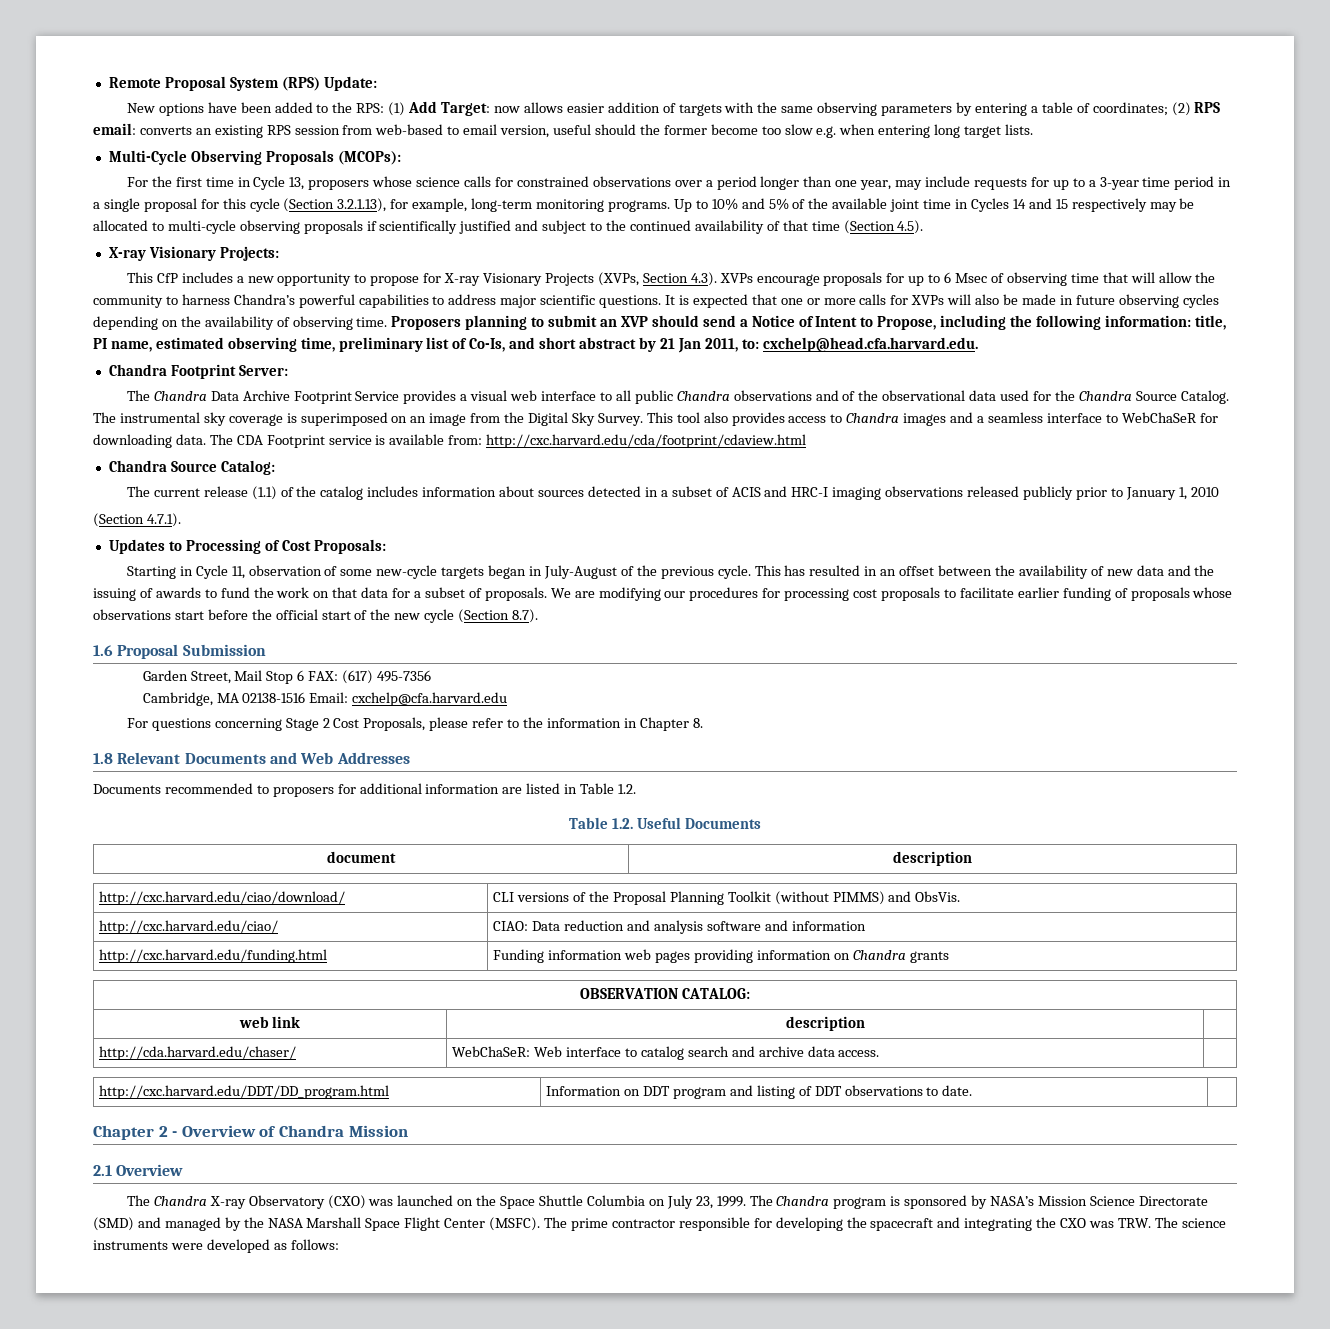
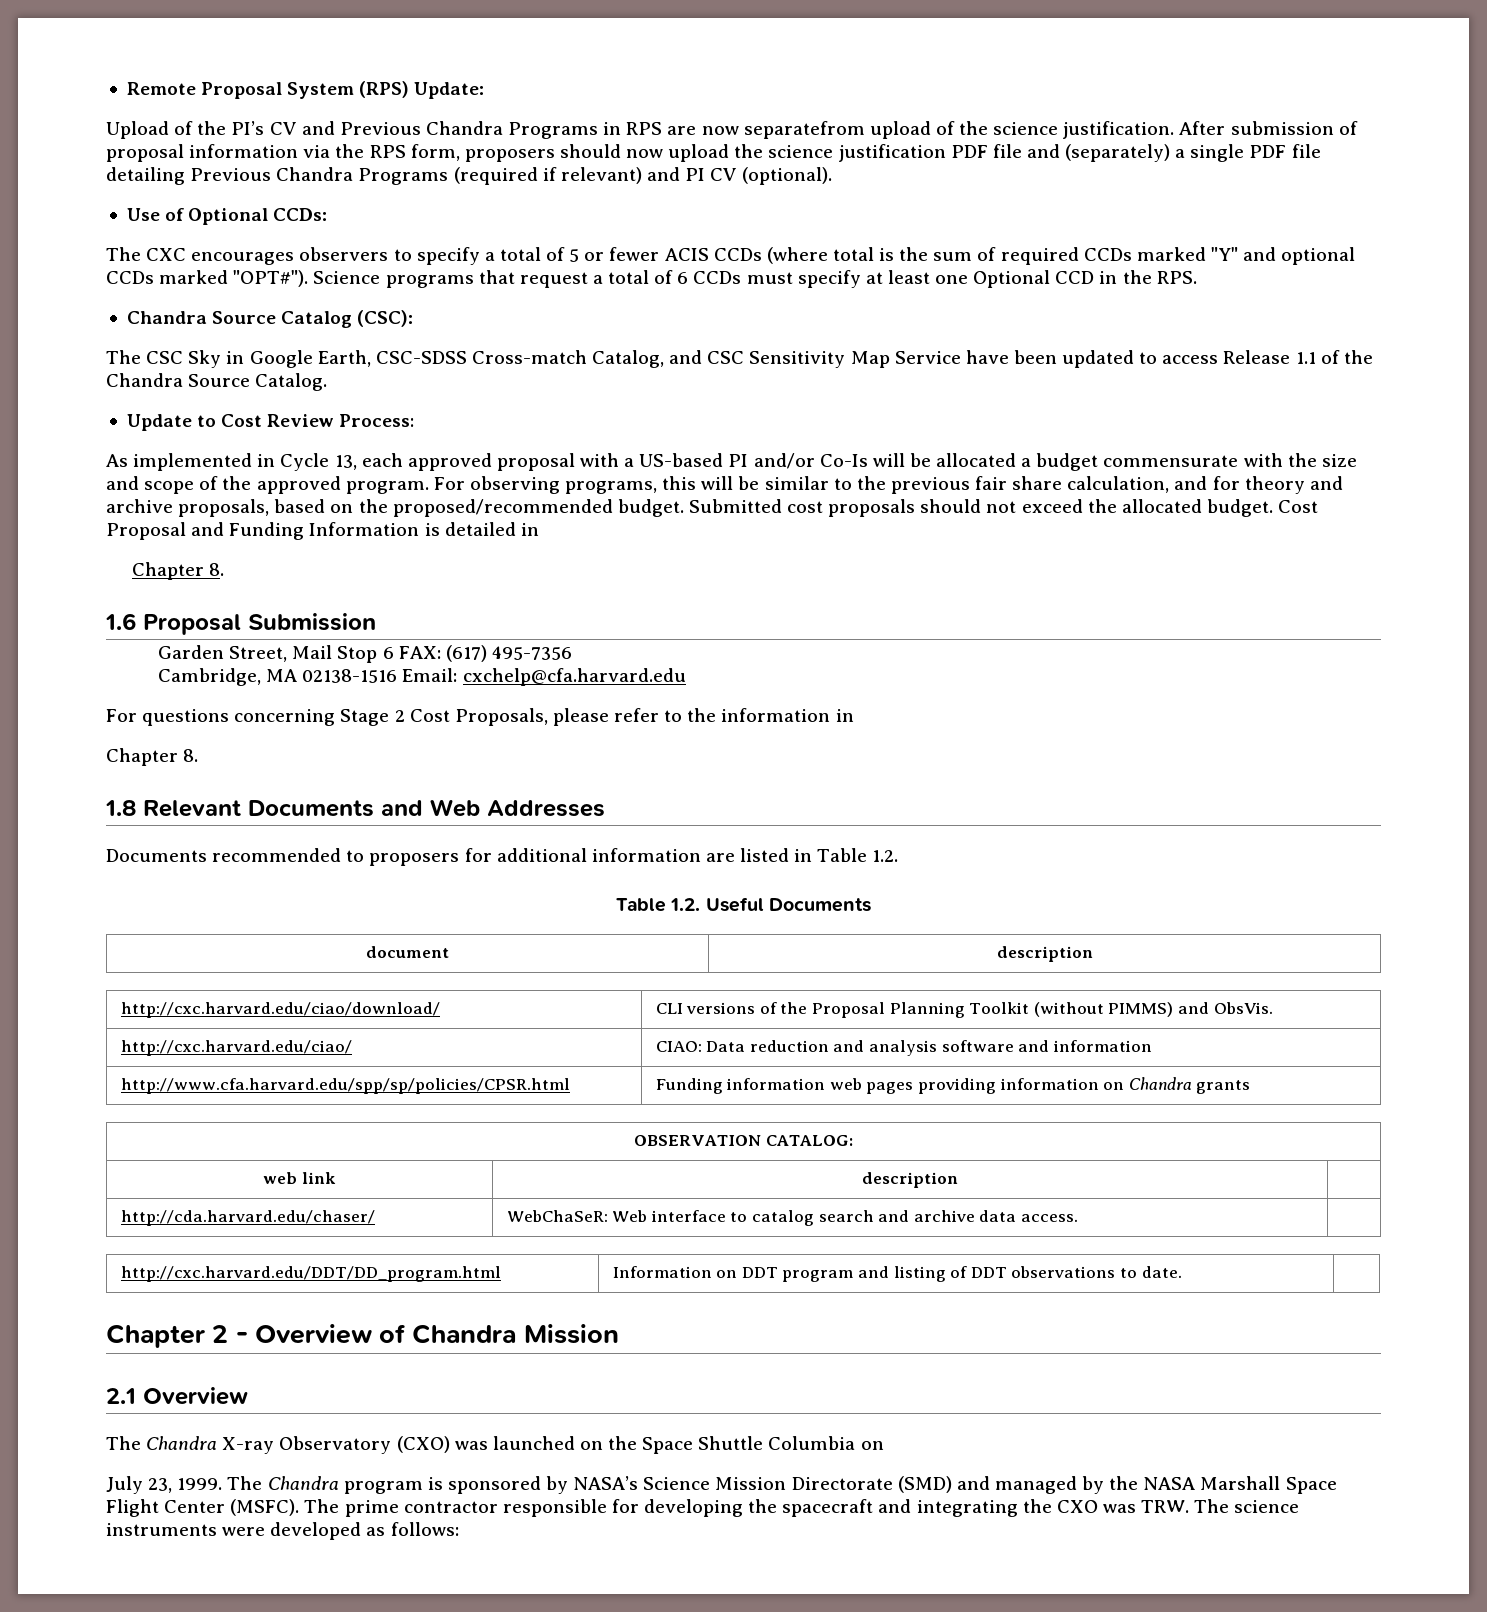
- New options have been added to the RPS: (1) Add Target: now allows easier addition of targets with the same observing parameters by entering a table of coordinates; (2) RPS email: converts an existing RPS session from web-based to email version, useful should the former become too slow e.g. when entering long target lists.
- Multi-Cycle Observing Proposals (MCOPs):
- For the first time in Cycle 13, proposers whose science calls for constrained observations over a period longer than one year, may include requests for up to a 3-year time period in a single proposal for this cycle (Section 3.2.1.13), for example, long-term monitoring programs. Up to 10% and 5% of the available joint time in Cycles 14 and 15 respectively may be allocated to multi-cycle observing proposals if scientifically justified and subject to the continued availability of that time (Section 4.5).
- X-ray Visionary Projects:
- This CfP includes a new opportunity to propose for X-ray Visionary Projects (XVPs, Section 4.3). XVPs encourage proposals for up to 6 Msec of observing time that will allow the community to harness Chandra’s powerful capabilities to address major scientific questions. It is expected that one or more calls for XVPs will also be made in future observing cycles depending on the availability of observing time. Proposers planning to submit an XVP should send a Notice of Intent to Propose, including the following information: title, PI name, estimated observing time, preliminary list of Co-Is, and short abstract by 21 Jan 2011, to: cxchelp@head.cfa.harvard.edu.
- Chandra Footprint Server:
- The Chandra Data Archive Footprint Service provides a visual web interface to all public Chandra observations and of the observational data used for the Chandra Source Catalog. The instrumental sky coverage is superimposed on an image from the Digital Sky Survey. This tool also provides access to Chandra images and a seamless interface to WebChaSeR for downloading data. The CDA Footprint service is available from: http://cxc.harvard.edu/cda/footprint/cdaview.html
- Chandra Source Catalog:
- The current release (1.1) of the catalog includes information about sources detected in a subset of ACIS and HRC-I imaging observations released publicly prior to January 1, 2010
- (Section 4.7.1).
- Updates to Processing of Cost Proposals:
- Starting in Cycle 11, observation of some new-cycle targets began in July-August of the previous cycle. This has resulted in an offset between the availability of new data and the issuing of awards to fund the work on that data for a subset of proposals. We are modifying our procedures for processing cost proposals to facilitate earlier funding of proposals whose observations start before the official start of the new cycle (Section 8.7).
+ Upload of the PI’s CV and Previous Chandra Programs in RPS are now separatefrom upload of the science justification. After submission of proposal information via the RPS form, proposers should now upload the science justification PDF file and (separately) a single PDF file detailing Previous Chandra Programs (required if relevant) and PI CV (optional).
+ Use of Optional CCDs:
+ The CXC encourages observers to specify a total of 5 or fewer ACIS CCDs (where total is the sum of required CCDs marked "Y" and optional CCDs marked "OPT#"). Science programs that request a total of 6 CCDs must specify at least one Optional CCD in the RPS.
+ Chandra Source Catalog (CSC):
+ The CSC Sky in Google Earth, CSC-SDSS Cross-match Catalog, and CSC Sensitivity Map Service have been updated to access Release 1.1 of the Chandra Source Catalog.
+ Update to Cost Review Process:
+ As implemented in Cycle 13, each approved proposal with a US-based PI and/or Co-Is will be allocated a budget commensurate with the size and scope of the approved program. For observing programs, this will be similar to the previous fair share calculation, and for theory and archive proposals, based on the proposed/recommended budget. Submitted cost proposals should not exceed the allocated budget. Cost Proposal and Funding Information is detailed in
+ Chapter 8.
- For questions concerning Stage 2 Cost Proposals, please refer to the information in Chapter 8.
+ For questions concerning Stage 2 Cost Proposals, please refer to the information in
+ Chapter 8.
- http://cxc.harvard.edu/funding.html | Funding information web pages providing information on Chandra grants
+ http://www.cfa.harvard.edu/spp/sp/policies/CPSR.html | Funding information web pages providing information on Chandra grants
- The Chandra X-ray Observatory (CXO) was launched on the Space Shuttle Columbia on July 23, 1999.
+ The Chandra X-ray Observatory (CXO) was launched on the Space Shuttle Columbia on
+ July 23, 1999.
- The Chandra program is sponsored by NASA’s Mission Science Directorate (SMD) and managed by the NASA Marshall Space Flight Center (MSFC).
+ The Chandra program is sponsored by NASA’s Science Mission Directorate (SMD) and managed by the NASA Marshall Space Flight Center (MSFC).

